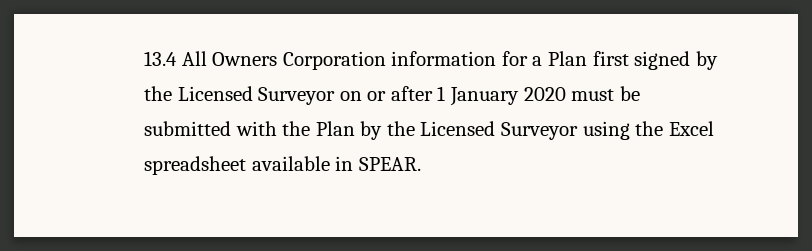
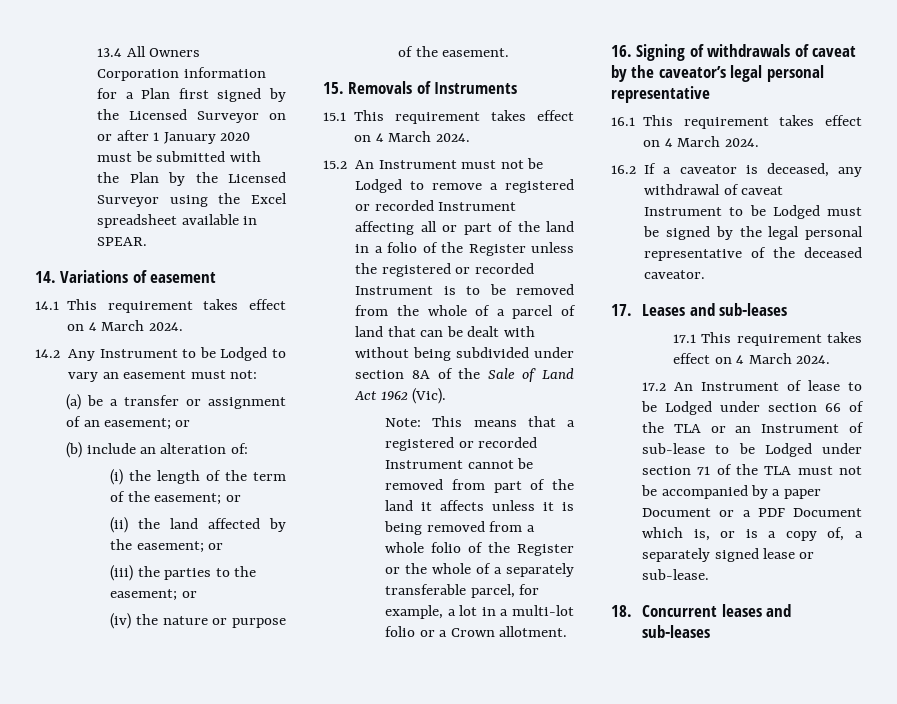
+ 14. Variations of easement
+ 14.1 This requirement takes effect on 4 March 2024.
+ 14.2 Any Instrument to be Lodged to vary an easement must not:
+ (a) be a transfer or assignment of an easement; or
+ (b) include an alteration of:
+ (i) the length of the term of the easement; or
+ (ii) the land affected by the easement; or
+ (iii) the parties to the easement; or
+ (iv) the nature or purpose of the easement.
+ 15. Removals of Instruments
+ 15.1 This requirement takes effect on 4 March 2024.
+ 15.2 An Instrument must not be Lodged to remove a registered or recorded Instrument affecting all or part of the land in a folio of the Register unless the registered or recorded Instrument is to be removed from the whole of a parcel of land that can be dealt with without being subdivided under section 8A of the Sale of Land Act 1962 (Vic).
+ Note: This means that a registered or recorded Instrument cannot be removed from part of the land it affects unless it is being removed from a whole folio of the Register or the whole of a separately transferable parcel, for example, a lot in a multi-lot folio or a Crown allotment.
+ 16. Signing of withdrawals of caveat by the caveator’s legal personal representative
+ 16.1 This requirement takes effect on 4 March 2024.
+ 16.2 If a caveator is deceased, any withdrawal of caveat Instrument to be Lodged must be signed by the legal personal representative of the deceased caveator.
+ 17. Leases and sub-leases
+ 17.1 This requirement takes effect on 4 March 2024.
+ 17.2 An Instrument of lease to be Lodged under section 66 of the TLA or an Instrument of sub-lease to be Lodged under section 71 of the TLA must not be accompanied by a paper Document or a PDF Document which is, or is a copy of, a separately signed lease or sub-lease.
+ 18. Concurrent leases and sub-leases

